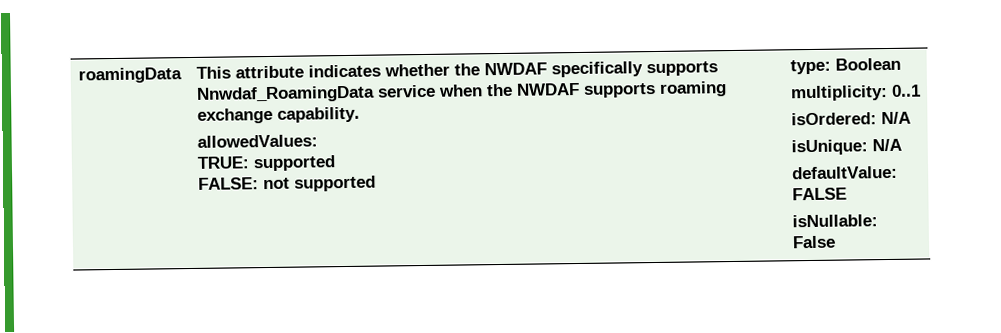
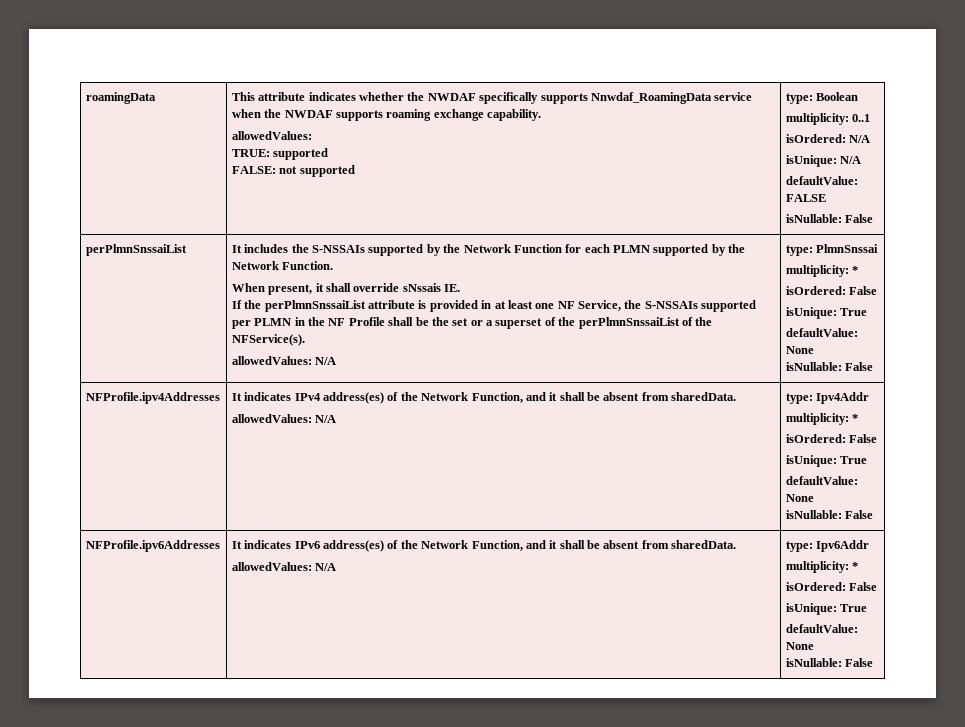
+ perPlmnSnssaiList | It includes the S-NSSAIs supported by the Network Function for each PLMN supported by the Network Function.
+ When present, it shall override sNssais IE.
+ If the perPlmnSnssaiList attribute is provided in at least one NF Service, the S-NSSAIs supported per PLMN in the NF Profile shall be the set or a superset of the perPlmnSnssaiList of the NFService(s).
+ allowedValues: N/A | type: PlmnSnssai
+ multiplicity: *
+ isOrdered: False
+ isUnique: True
+ defaultValue: None
+ isNullable: False
+ NFProfile.ipv4Addresses | It indicates IPv4 address(es) of the Network Function, and it shall be absent from sharedData.
+ allowedValues: N/A | type: Ipv4Addr
+ multiplicity: *
+ isOrdered: False
+ isUnique: True
+ defaultValue: None
+ isNullable: False
+ NFProfile.ipv6Addresses | It indicates IPv6 address(es) of the Network Function, and it shall be absent from sharedData.
+ allowedValues: N/A | type: Ipv6Addr
+ multiplicity: *
+ isOrdered: False
+ isUnique: True
+ defaultValue: None
+ isNullable: False

